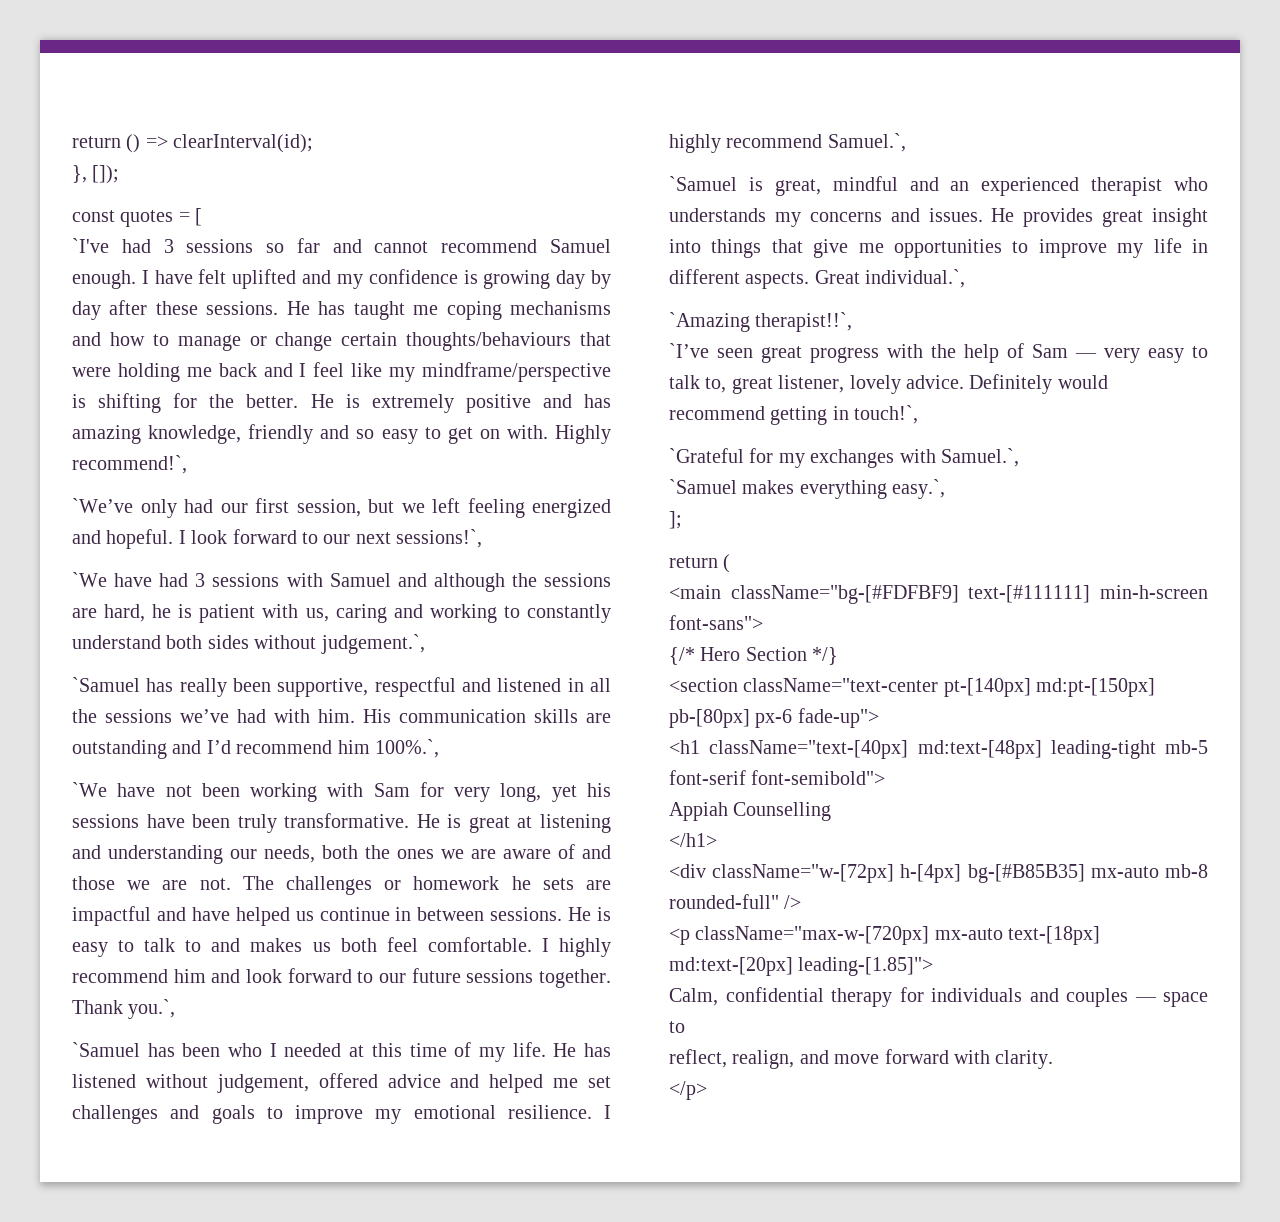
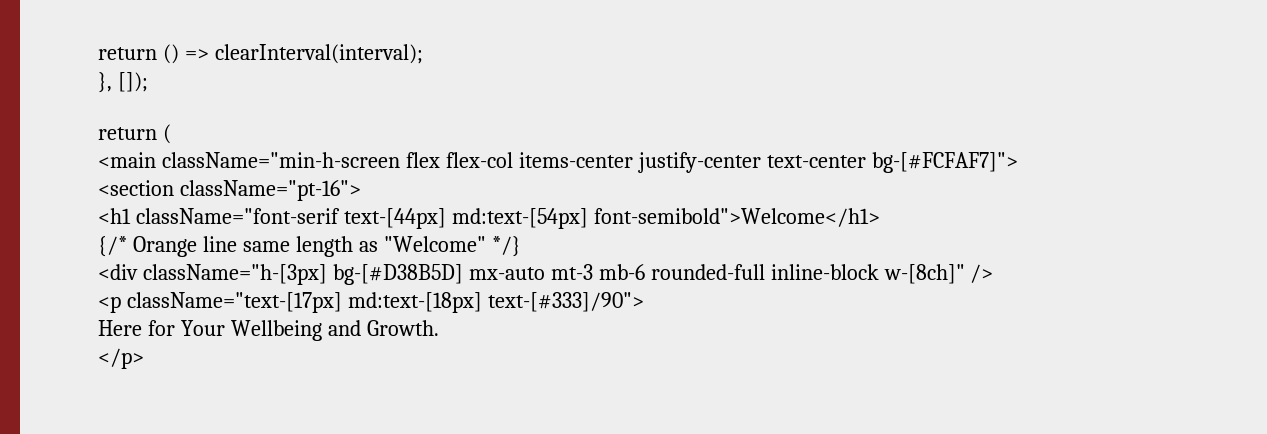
- return () => clearInterval(id);
+ return () => clearInterval(interval);
- const quotes = [
- `I've had 3 sessions so far and cannot recommend Samuel enough. I have felt uplifted and my confidence is growing day by day after these sessions. He has taught me coping mechanisms and how to manage or change certain thoughts/behaviours that were holding me back and I feel like my mindframe/perspective is shifting for the better. He is extremely positive and has amazing knowledge, friendly and so easy to get on with. Highly recommend!`,
- `We’ve only had our first session, but we left feeling energized and hopeful. I look forward to our next sessions!`,
- `We have had 3 sessions with Samuel and although the sessions are hard, he is patient with us, caring and working to constantly understand both sides without judgement.`,
- `Samuel has really been supportive, respectful and listened in all the sessions we’ve had with him. His communication skills are outstanding and I’d recommend him 100%.`,
- `We have not been working with Sam for very long, yet his sessions have been truly transformative. He is great at listening and understanding our needs, both the ones we are aware of and those we are not. The challenges or homework he sets are impactful and have helped us continue in between sessions. He is easy to talk to and makes us both feel comfortable. I highly recommend him and look forward to our future sessions together. Thank you.`,
- `Samuel has been who I needed at this time of my life. He has listened without judgement, offered advice and helped me set challenges and goals to improve my emotional resilience. I highly recommend Samuel.`,
- `Samuel is great, mindful and an experienced therapist who understands my concerns and issues. He provides great insight into things that give me opportunities to improve my life in different aspects. Great individual.`,
- `Amazing therapist!!`,
- `I’ve seen great progress with the help of Sam — very easy to talk to, great listener, lovely advice. Definitely would recommend getting in touch!`,
- `Grateful for my exchanges with Samuel.`,
- `Samuel makes everything easy.`,
- ];
  return (
- <main className="bg-[#FDFBF9] text-[#111111] min-h-screen font-sans">
- {/* Hero Section */}
- <section className="text-center pt-[140px] md:pt-[150px] pb-[80px] px-6 fade-up">
- <h1 className="text-[40px] md:text-[48px] leading-tight mb-5 font-serif font-semibold">
- Appiah Counselling
- </h1>
- <div className="w-[72px] h-[4px] bg-[#B85B35] mx-auto mb-8 rounded-full" />
- <p className="max-w-[720px] mx-auto text-[18px] md:text-[20px] leading-[1.85]">
- Calm, confidential therapy for individuals and couples — space to
- reflect, realign, and move forward with clarity.
+ <main className="min-h-screen flex flex-col items-center justify-center text-center bg-[#FCFAF7]">
+ <section className="pt-16">
+ <h1 className="font-serif text-[44px] md:text-[54px] font-semibold">Welcome</h1>
+ {/* Orange line same length as "Welcome" */}
+ <div className="h-[3px] bg-[#D38B5D] mx-auto mt-3 mb-6 rounded-full inline-block w-[8ch]" />
+ <p className="text-[17px] md:text-[18px] text-[#333]/90">
+ Here for Your Wellbeing and Growth.

